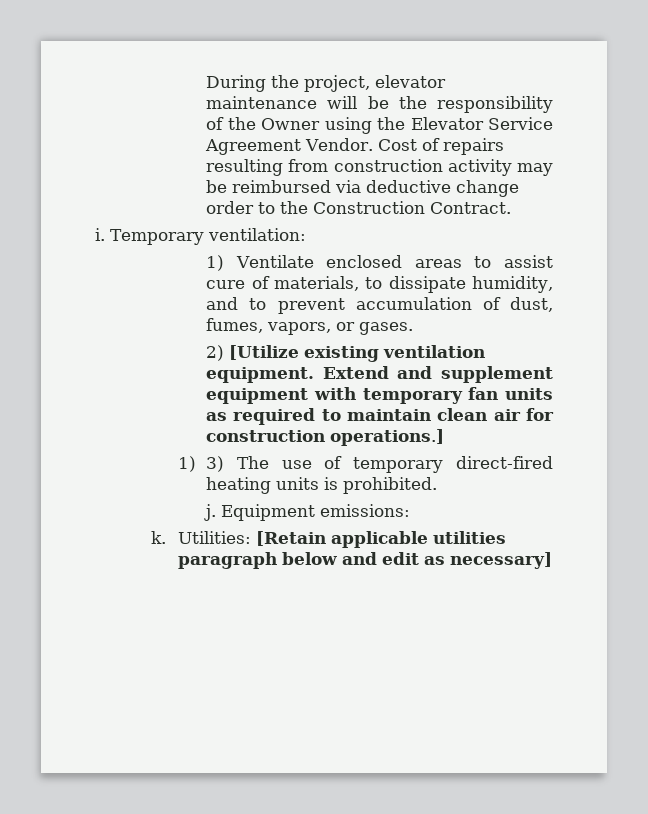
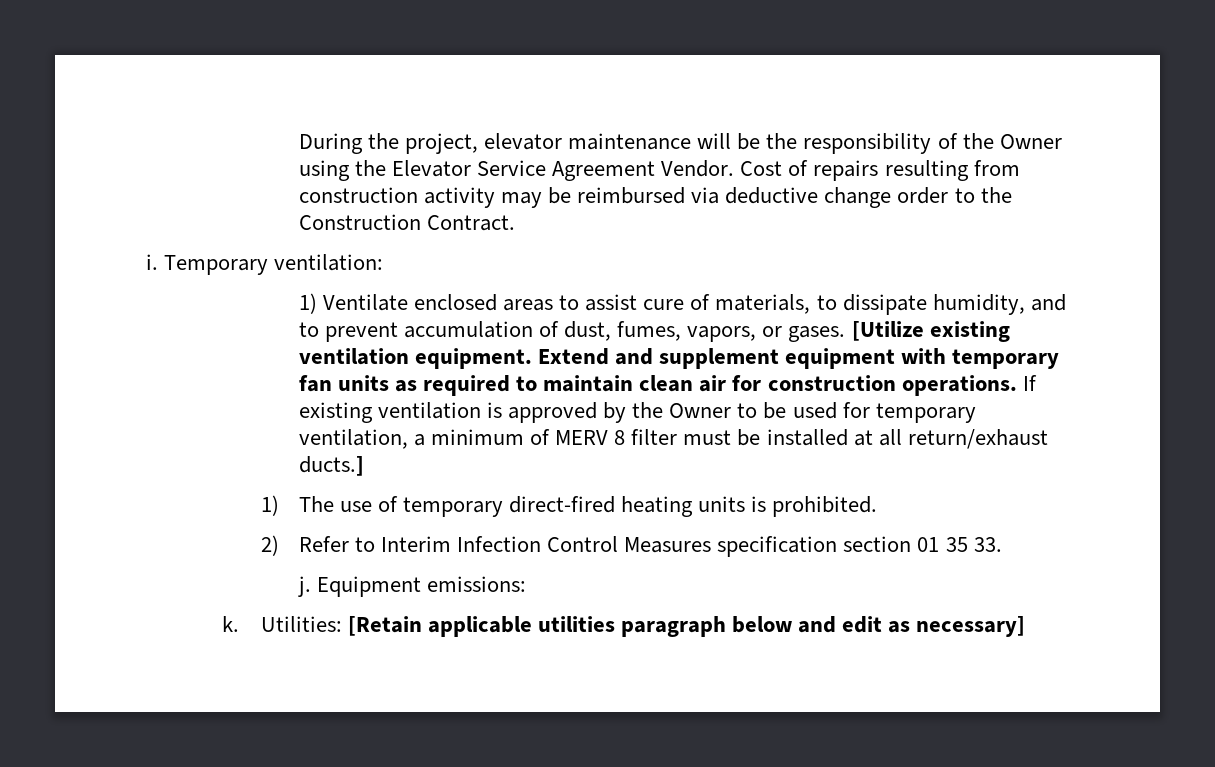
- 1) Ventilate enclosed areas to assist cure of materials, to dissipate humidity, and to prevent accumulation of dust, fumes, vapors, or gases.
- 2) [Utilize existing ventilation equipment.
+ 1) Ventilate enclosed areas to assist cure of materials, to dissipate humidity, and to prevent accumulation of dust, fumes, vapors, or gases. [Utilize existing ventilation equipment.
- Extend and supplement equipment with temporary fan units as required to maintain clean air for construction operations.]
- 1) 3) The use of temporary direct-fired heating units is prohibited.
+ Extend and supplement equipment with temporary fan units as required to maintain clean air for construction operations. If existing ventilation is approved by the Owner to be used for temporary ventilation, a minimum of MERV 8 filter must be installed at all return/exhaust ducts.]
+ 1) The use of temporary direct-fired heating units is prohibited.
+ 2) Refer to Interim Infection Control Measures specification section 01 35 33.

